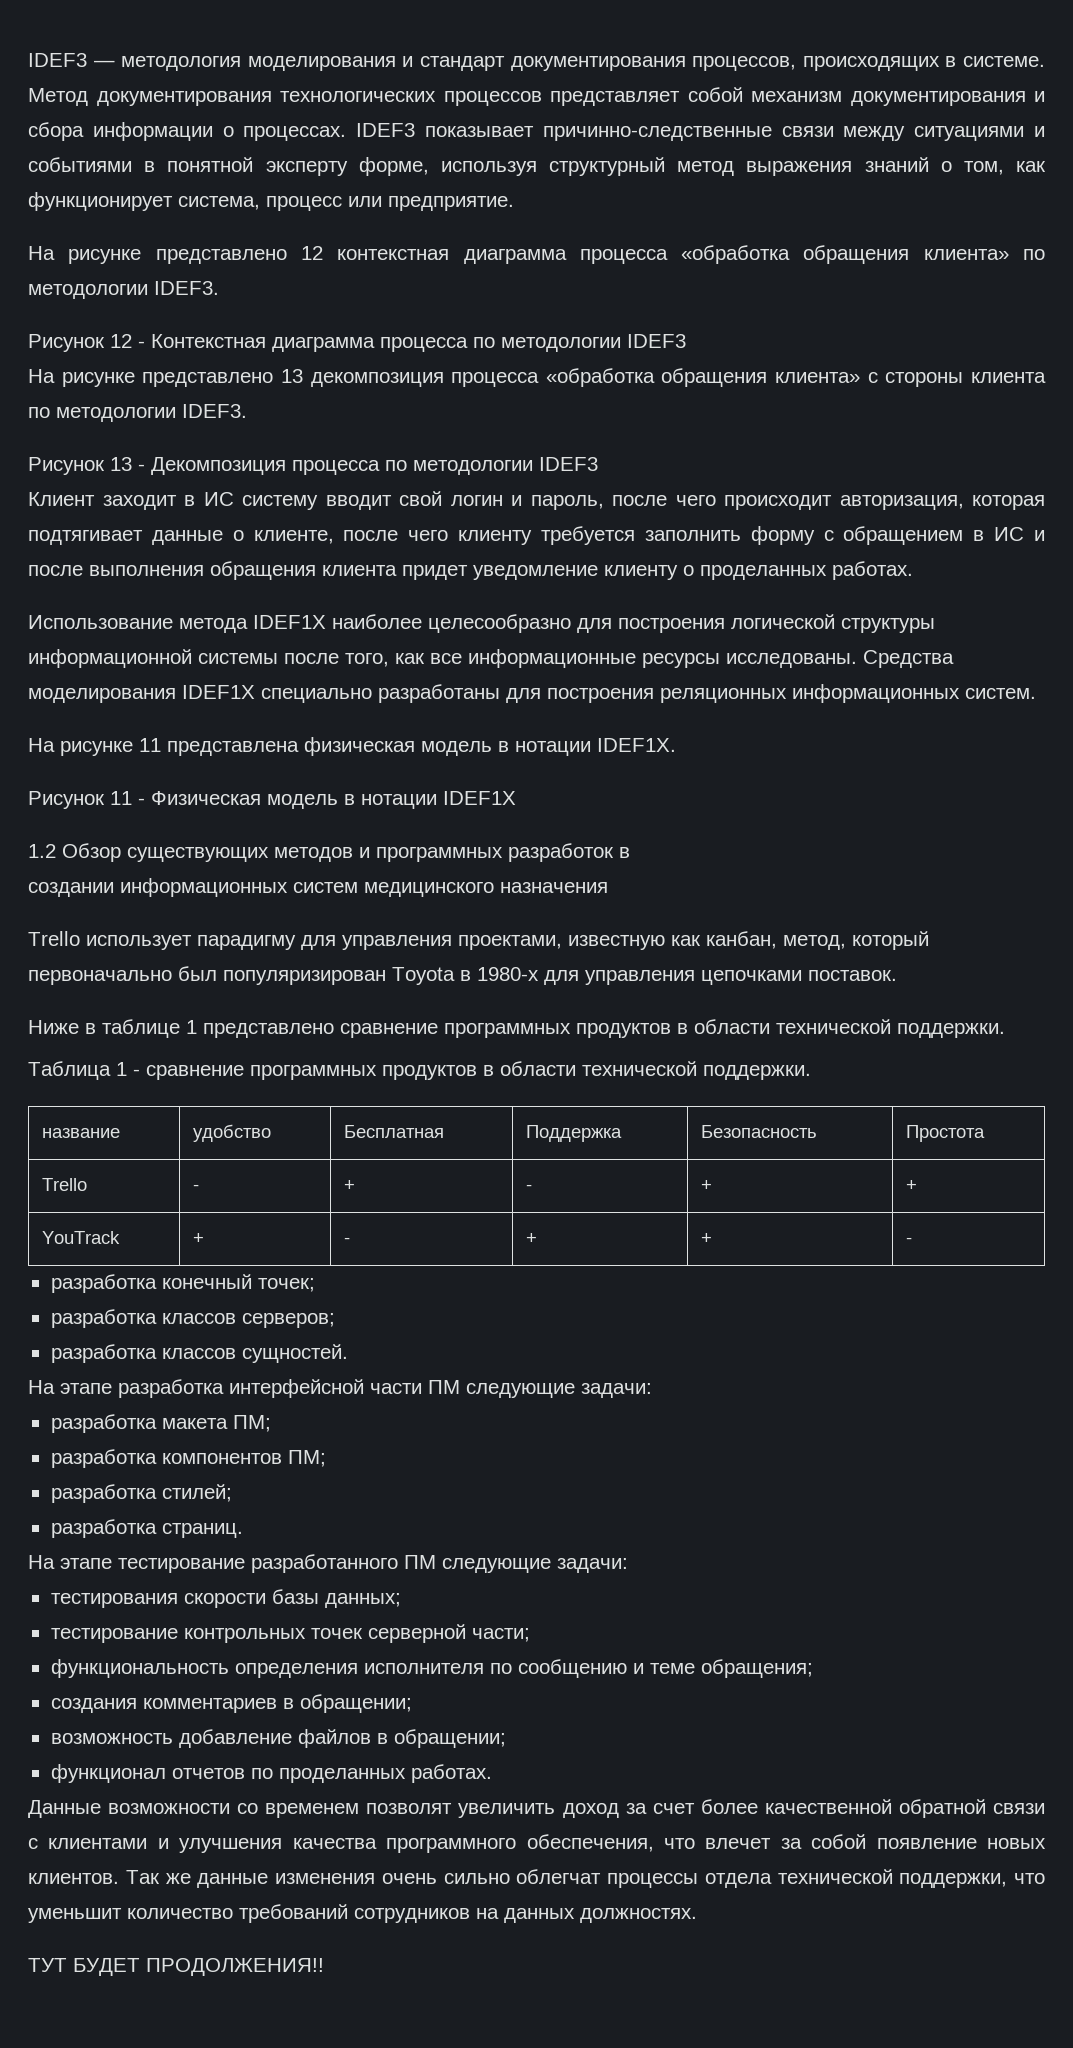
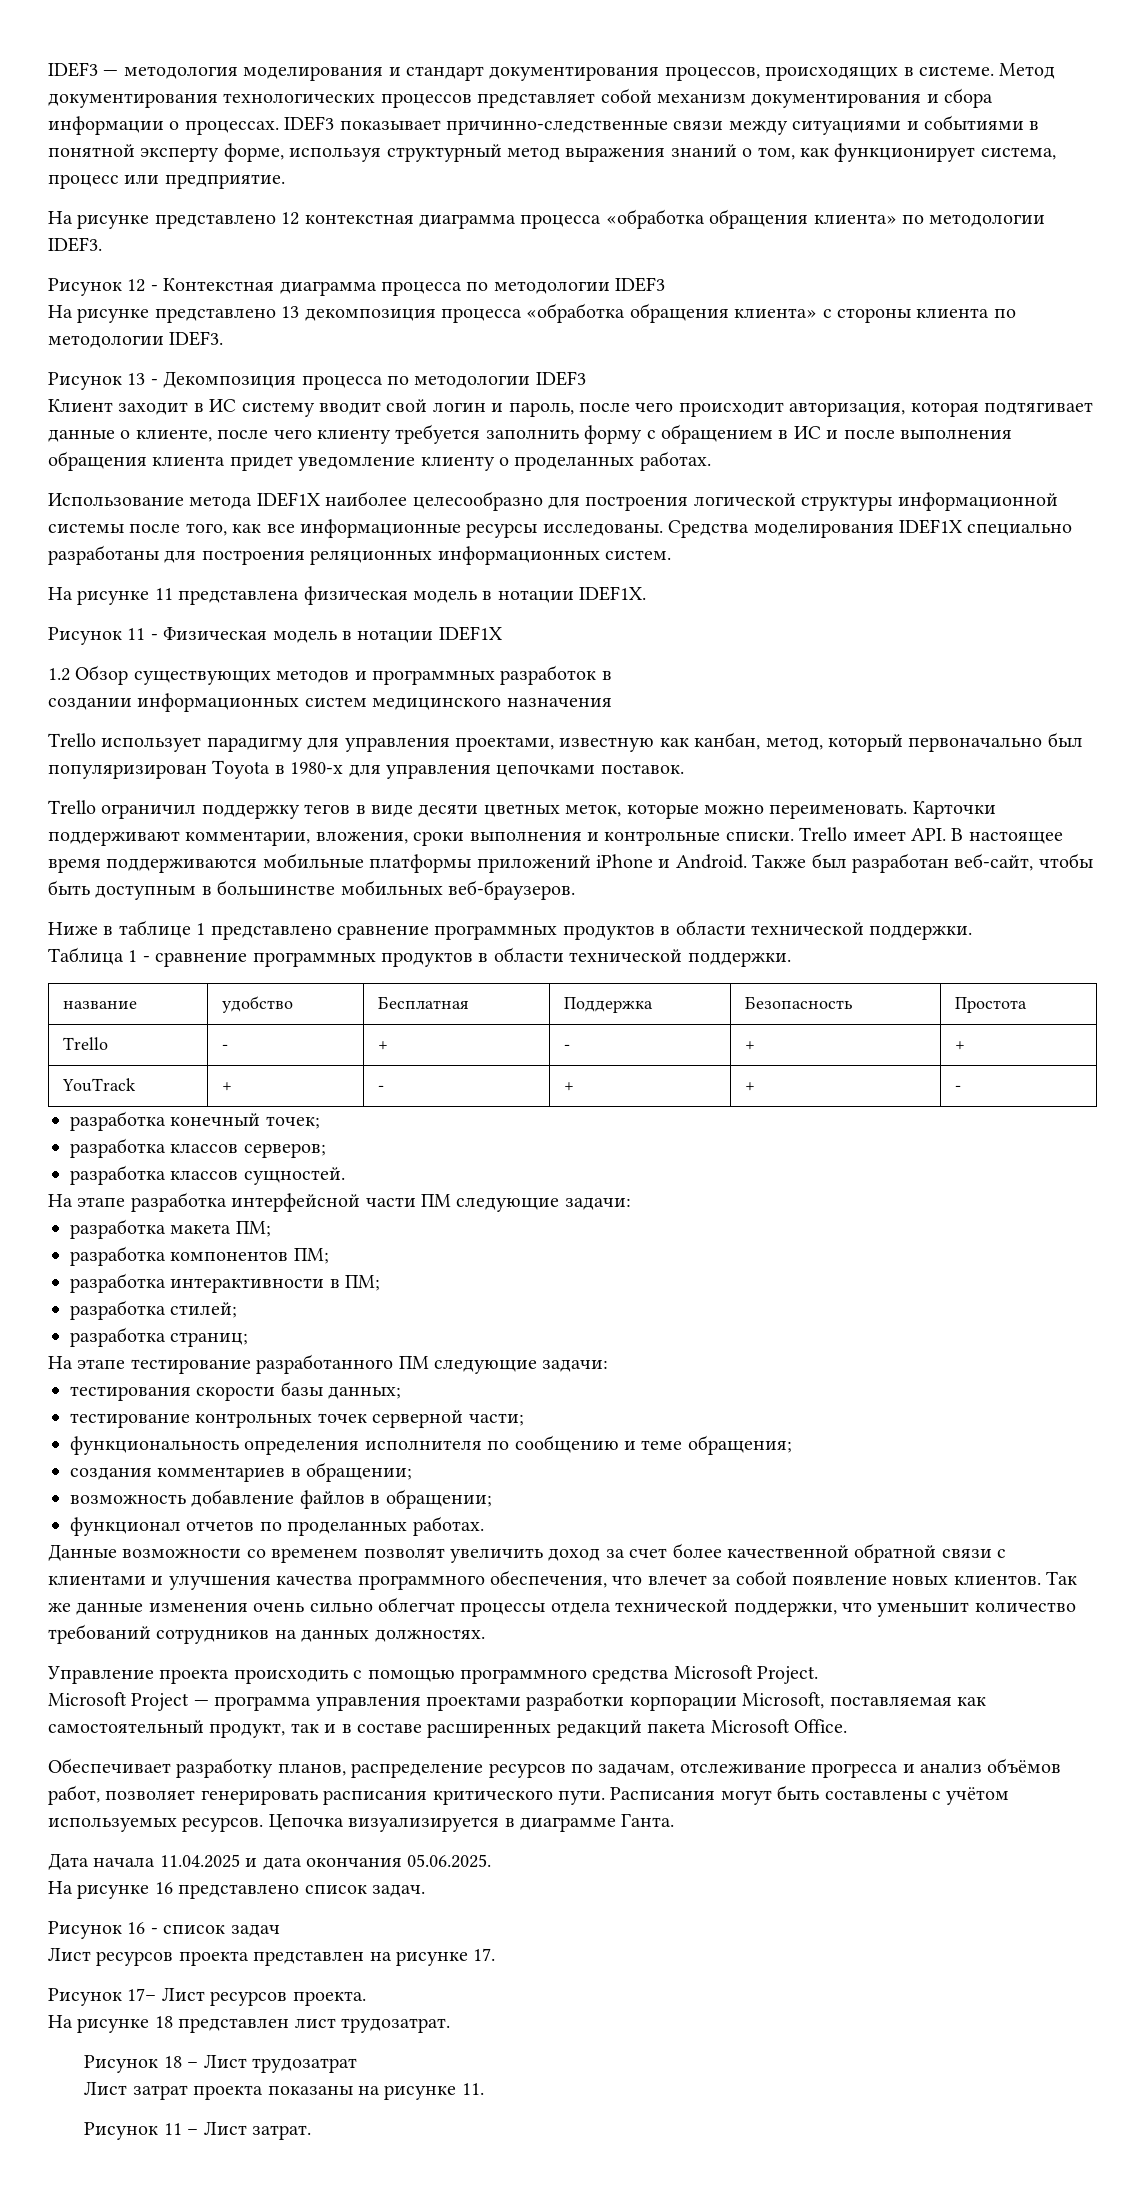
+ Trello ограничил поддержку тегов в виде десяти цветных меток, которые можно переименовать. Карточки поддерживают комментарии, вложения, сроки выполнения и контрольные списки. Trello имеет API. В настоящее время поддерживаются мобильные платформы приложений iPhone и Android. Также был разработан веб-сайт, чтобы быть доступным в большинстве мобильных веб-браузеров.
+ разработка интерактивности в ПМ;
- разработка страниц.
+ разработка страниц;
- ТУТ БУДЕТ ПРОДОЛЖЕНИЯ!!
+ Управление проекта происходить с помощью программного средства Microsoft Project.
+ Microsoft Project — программа управления проектами разработки корпорации Microsoft, поставляемая как самостоятельный продукт, так и в составе расширенных редакций пакета Microsoft Office.
+ Обеспечивает разработку планов, распределение ресурсов по задачам, отслеживание прогресса и анализ объёмов работ, позволяет генерировать расписания критического пути. Расписания могут быть составлены с учётом используемых ресурсов. Цепочка визуализируется в диаграмме Ганта.
+ Дата начала 11.04.2025 и дата окончания 05.06.2025.
+ На рисунке 16 представлено список задач.
+ Рисунок 16 - список задач
+ Лист ресурсов проекта представлен на рисунке 17.
+ Рисунок 17– Лист ресурсов проекта.
+ На рисунке 18 представлен лист трудозатрат.
+ Рисунок 18 – Лист трудозатрат
+ Лист затрат проекта показаны на рисунке 11.
+ Рисунок 11 – Лист затрат.

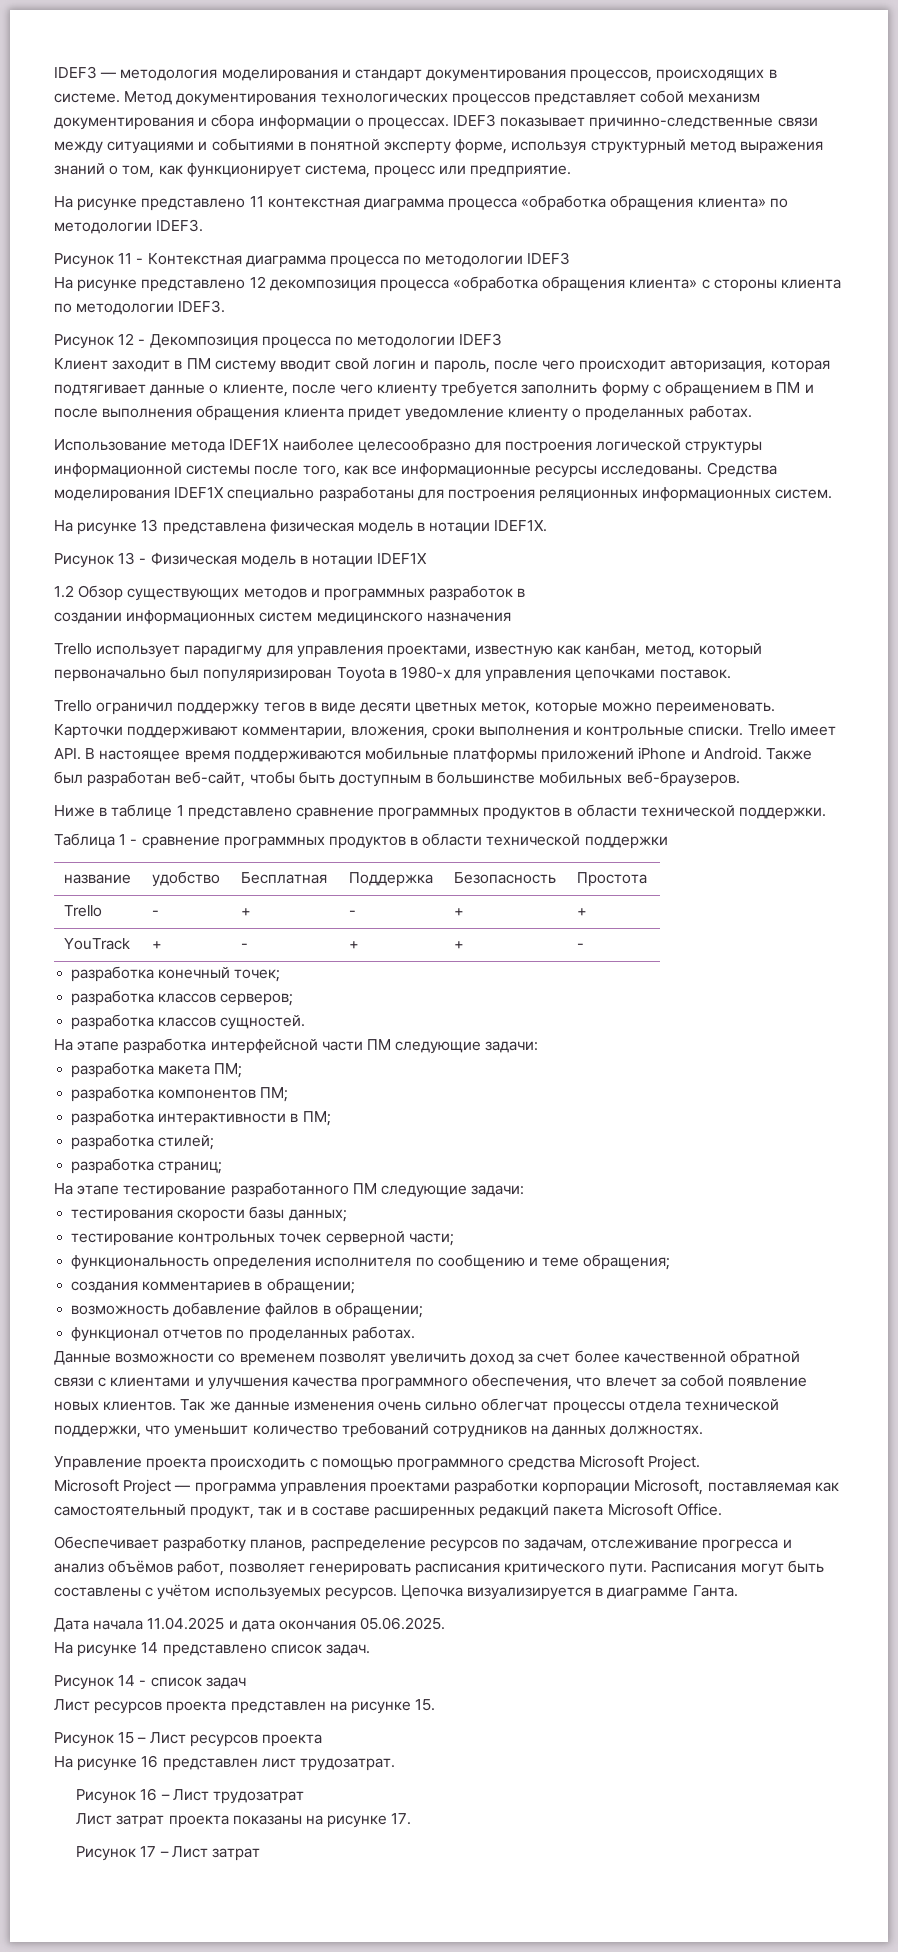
- На рисунке представлено 12 контекстная диаграмма процесса «обработка обращения клиента» по методологии IDEF3.
+ На рисунке представлено 11 контекстная диаграмма процесса «обработка обращения клиента» по методологии IDEF3.
- Рисунок 12 - Контекстная диаграмма процесса по методологии IDEF3
+ Рисунок 11 - Контекстная диаграмма процесса по методологии IDEF3
- На рисунке представлено 13 декомпозиция процесса «обработка обращения клиента» с стороны клиента по методологии IDEF3.
+ На рисунке представлено 12 декомпозиция процесса «обработка обращения клиента» с стороны клиента по методологии IDEF3.
- Рисунок 13 - Декомпозиция процесса по методологии IDEF3
+ Рисунок 12 - Декомпозиция процесса по методологии IDEF3
- Клиент заходит в ИС систему вводит свой логин и пароль, после чего происходит авторизация, которая подтягивает данные о клиенте, после чего клиенту требуется заполнить форму с обращением в ИС и после выполнения обращения клиента придет уведомление клиенту о проделанных работах.
+ Клиент заходит в ПМ систему вводит свой логин и пароль, после чего происходит авторизация, которая подтягивает данные о клиенте, после чего клиенту требуется заполнить форму с обращением в ПМ и после выполнения обращения клиента придет уведомление клиенту о проделанных работах.
- На рисунке 11 представлена физическая модель в нотации IDEF1X.
+ На рисунке 13 представлена физическая модель в нотации IDEF1X.
- Рисунок 11 - Физическая модель в нотации IDEF1X
+ Рисунок 13 - Физическая модель в нотации IDEF1X
- Таблица 1 - сравнение программных продуктов в области технической поддержки.
+ Таблица 1 - сравнение программных продуктов в области технической поддержки
- На рисунке 16 представлено список задач.
+ На рисунке 14 представлено список задач.
- Рисунок 16 - список задач
+ Рисунок 14 - список задач
- Лист ресурсов проекта представлен на рисунке 17.
- Рисунок 17– Лист ресурсов проекта.
- На рисунке 18 представлен лист трудозатрат.
+ Лист ресурсов проекта представлен на рисунке 15.
+ Рисунок 15 – Лист ресурсов проекта
+ На рисунке 16 представлен лист трудозатрат.
- Рисунок 18 – Лист трудозатрат
+ Рисунок 16 – Лист трудозатрат
- Лист затрат проекта показаны на рисунке 11.
- Рисунок 11 – Лист затрат.
+ Лист затрат проекта показаны на рисунке 17.
+ Рисунок 17 – Лист затрат

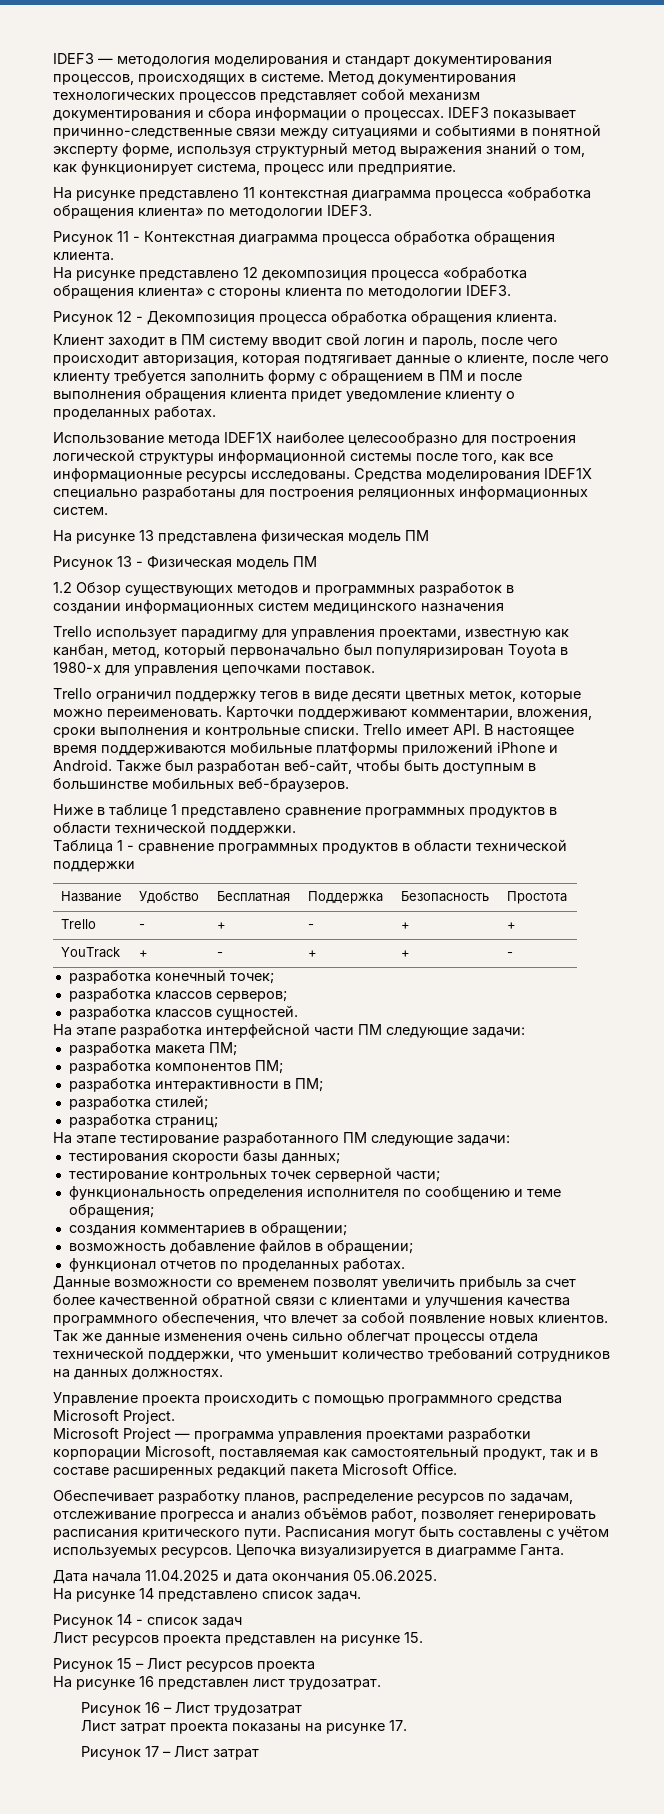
- Рисунок 11 - Контекстная диаграмма процесса по методологии IDEF3
+ Рисунок 11 - Контекстная диаграмма процесса обработка обращения клиента.
- Рисунок 12 - Декомпозиция процесса по методологии IDEF3
+ Рисунок 12 - Декомпозиция процесса обработка обращения клиента.
- На рисунке 13 представлена физическая модель в нотации IDEF1X.
+ На рисунке 13 представлена физическая модель ПМ
- Рисунок 13 - Физическая модель в нотации IDEF1X
+ Рисунок 13 - Физическая модель ПМ
- название | удобство | Бесплатная | Поддержка | Безопасность | Простота
+ Название | Удобство | Бесплатная | Поддержка | Безопасность | Простота
- Данные возможности со временем позволят увеличить доход за счет более качественной обратной связи с клиентами и улучшения качества программного обеспечения, что влечет за собой появление новых клиентов.
+ Данные возможности со временем позволят увеличить прибыль за счет более качественной обратной связи с клиентами и улучшения качества программного обеспечения, что влечет за собой появление новых клиентов.

